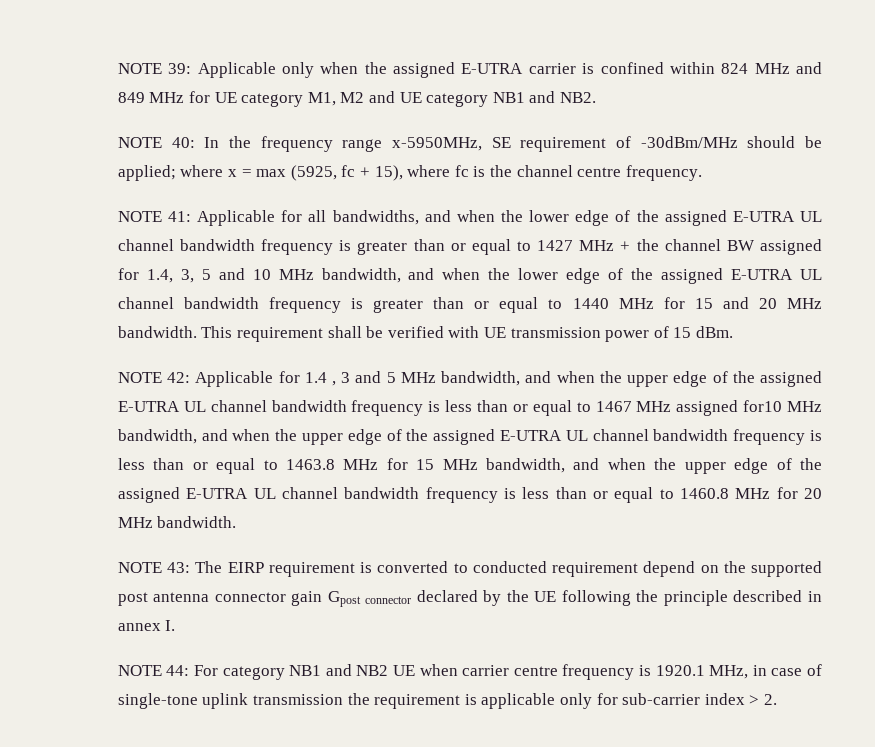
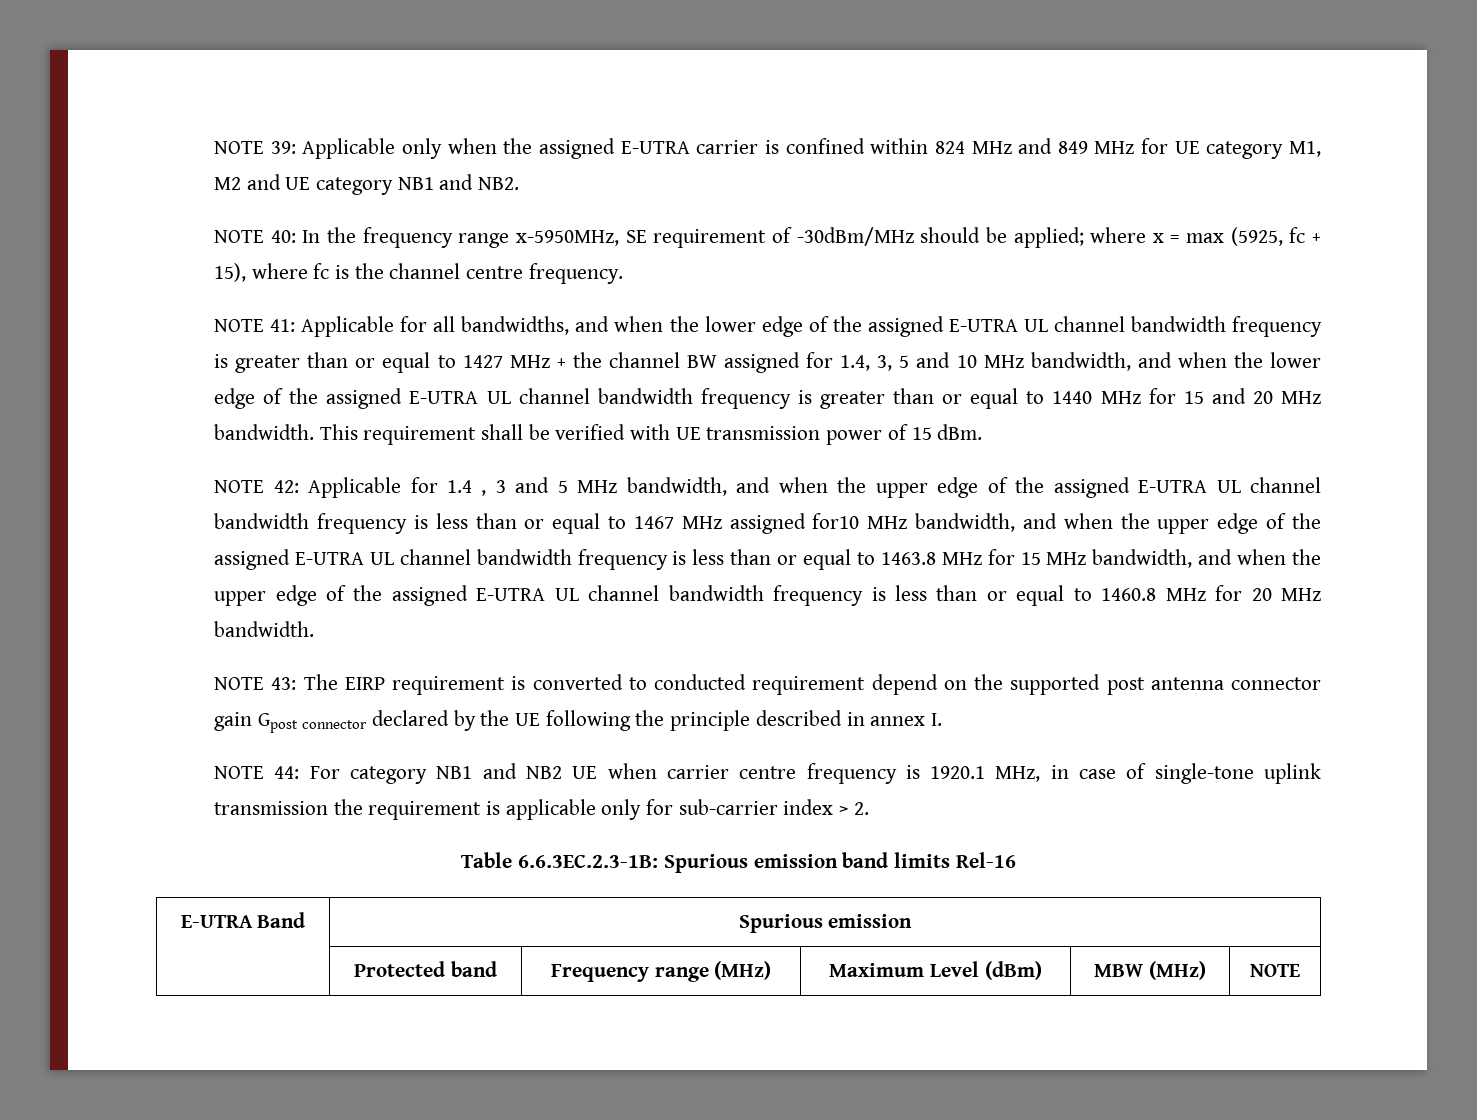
+ Table 6.6.3EC.2.3-1B: Spurious emission band limits Rel-16
+ E-UTRA Band | Spurious emission
+ | Protected band | Frequency range (MHz) | Maximum Level (dBm) | MBW (MHz) | NOTE

